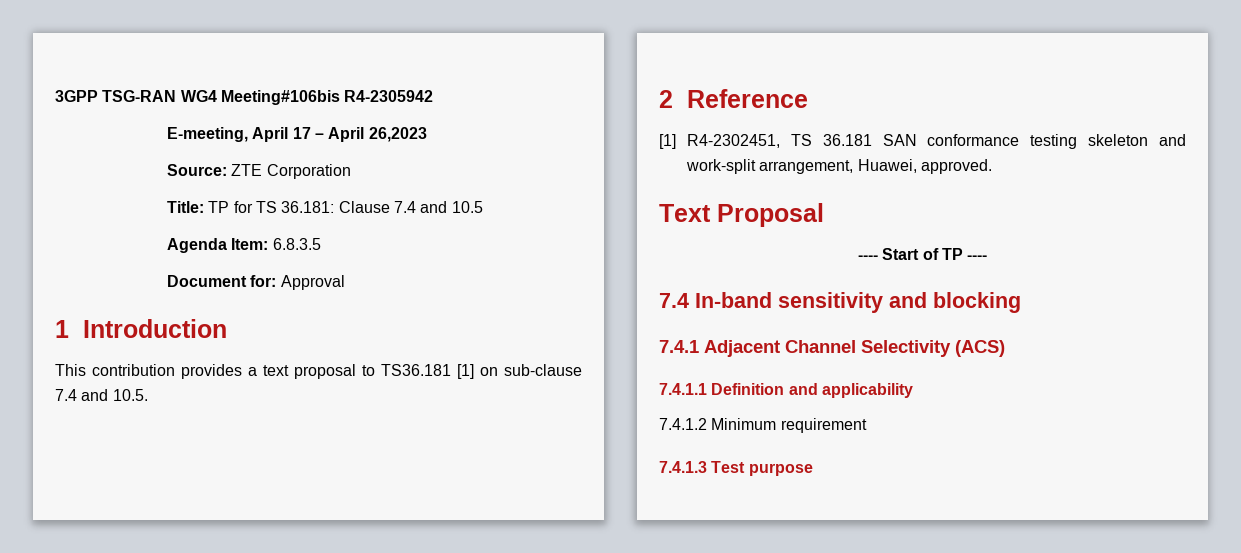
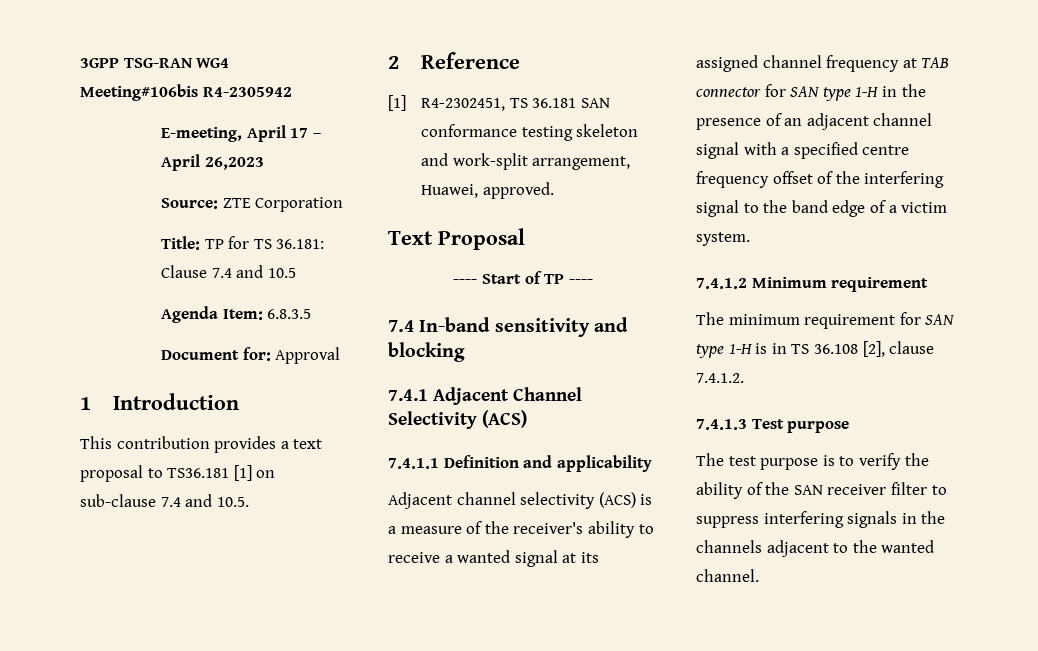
+ Adjacent channel selectivity (ACS) is a measure of the receiver's ability to receive a wanted signal at its assigned channel frequency at TAB connector for SAN type 1-H in the presence of an adjacent channel signal with a specified centre frequency offset of the interfering signal to the band edge of a victim system.
  7.4.1.2 Minimum requirement
+ The minimum requirement for SAN type 1-H is in TS 36.108 [2], clause 7.4.1.2.
  7.4.1.3 Test purpose
+ The test purpose is to verify the ability of the SAN receiver filter to suppress interfering signals in the channels adjacent to the wanted channel.

